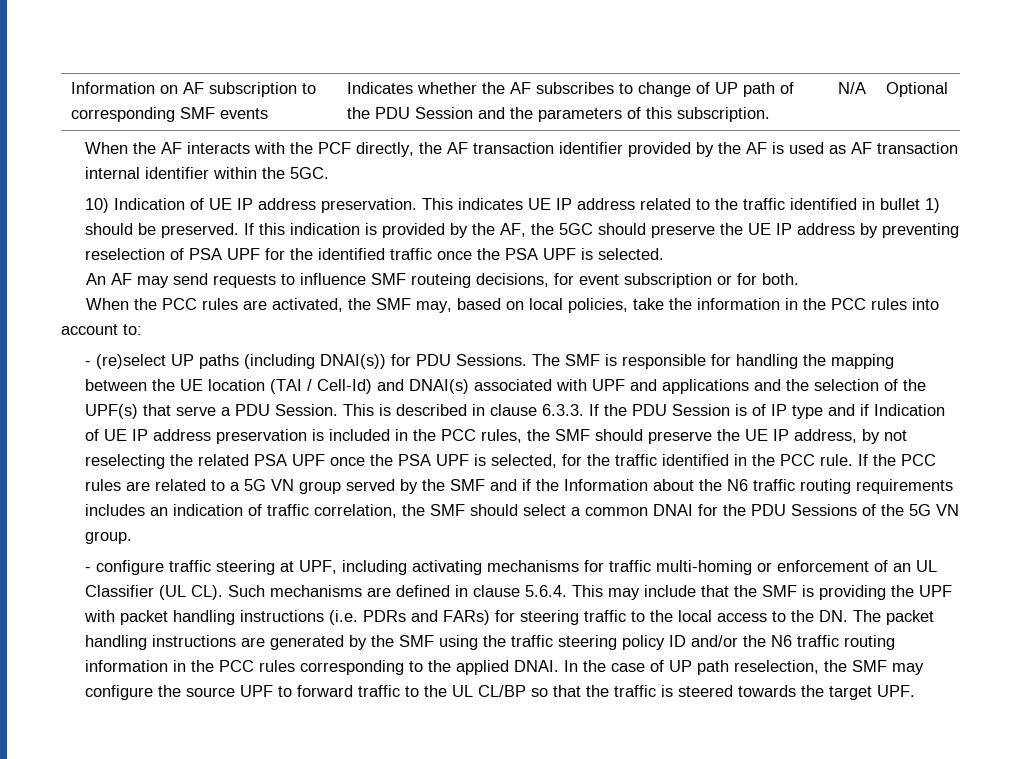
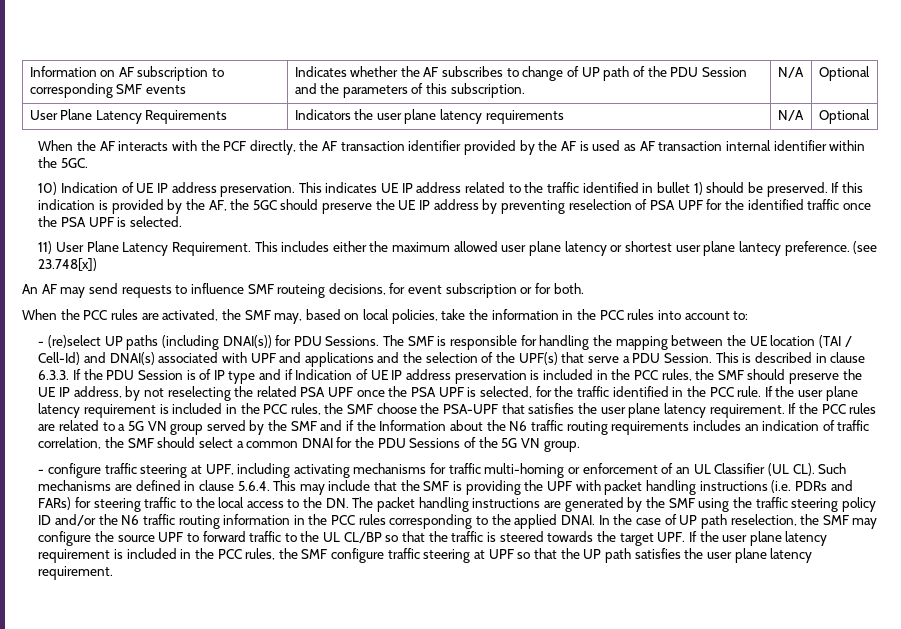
+ User Plane Latency Requirements | Indicators the user plane latency requirements | N/A | Optional
+ 11) User Plane Latency Requirement. This includes either the maximum allowed user plane latency or shortest user plane lantecy preference. (see 23.748[x])
- If the PCC rules are related to a 5G VN group served by the SMF and if the Information about the N6 traffic routing requirements includes an indication of traffic correlation, the SMF should select a common DNAI for the PDU Sessions of the 5G VN group.
+ If the user plane latency requirement is included in the PCC rules, the SMF choose the PSA-UPF that satisfies the user plane latency requirement. If the PCC rules are related to a 5G VN group served by the SMF and if the Information about the N6 traffic routing requirements includes an indication of traffic correlation, the SMF should select a common DNAI for the PDU Sessions of the 5G VN group.
- In the case of UP path reselection, the SMF may configure the source UPF to forward traffic to the UL CL/BP so that the traffic is steered towards the target UPF.
+ In the case of UP path reselection, the SMF may configure the source UPF to forward traffic to the UL CL/BP so that the traffic is steered towards the target UPF. If the user plane latency requirement is included in the PCC rules, the SMF configure traffic steering at UPF so that the UP path satisfies the user plane latency requirement.

